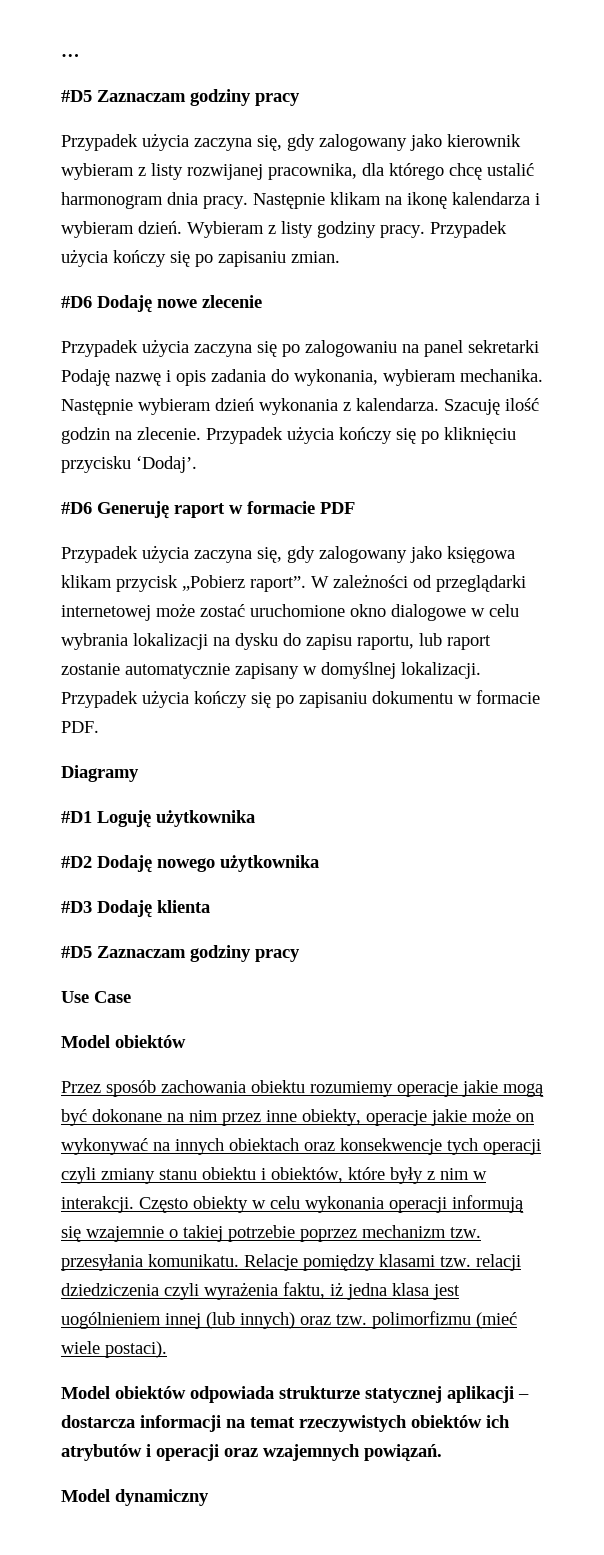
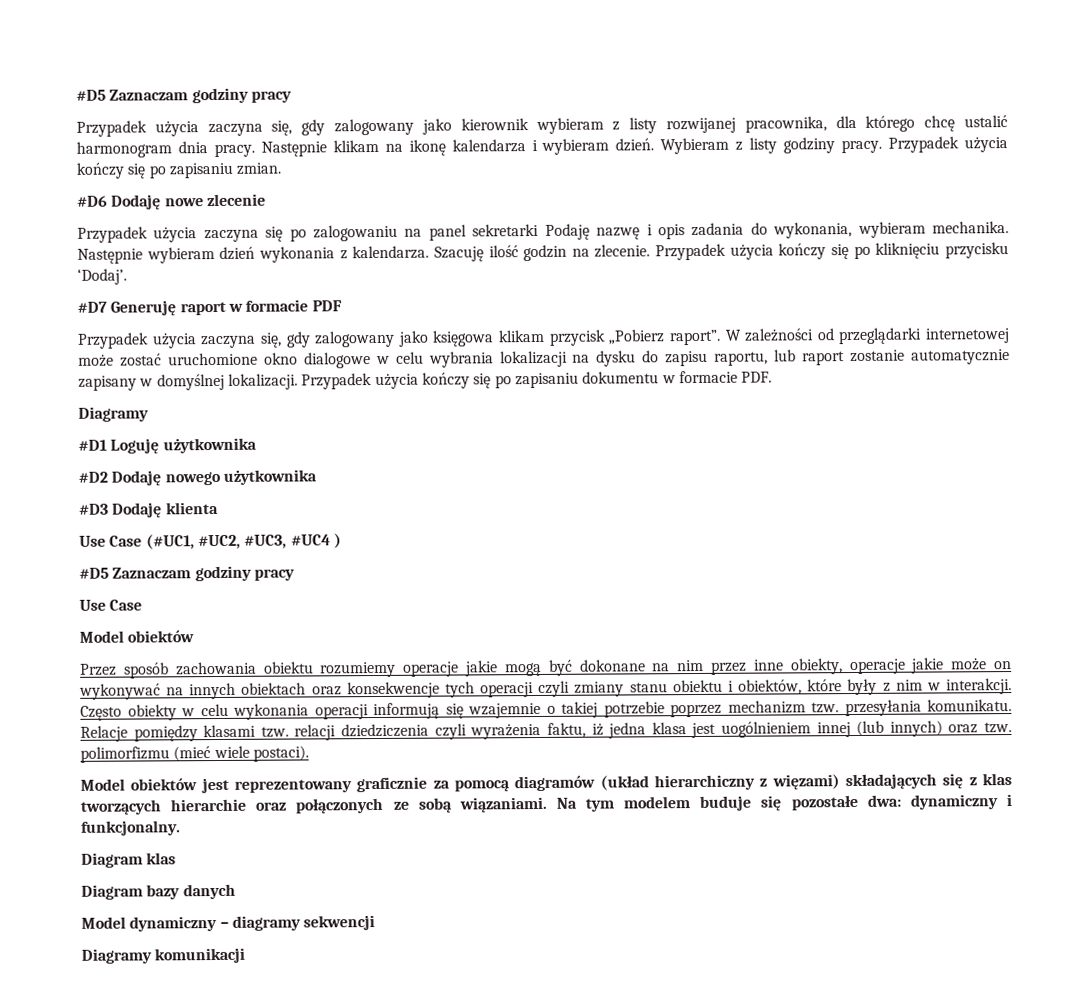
- …
- #D6 Generuję raport w formacie PDF
+ #D7 Generuję raport w formacie PDF
+ Use Case (#UC1, #UC2, #UC3, #UC4 )
- Model obiektów odpowiada strukturze statycznej aplikacji – dostarcza informacji na temat rzeczywistych obiektów ich atrybutów i operacji oraz wzajemnych powiązań.
- Model dynamiczny
+ Model obiektów jest reprezentowany graficznie za pomocą diagramów (układ hierarchiczny z więzami) składających się z klas tworzących hierarchie oraz połączonych ze sobą wiązaniami. Na tym modelem buduje się pozostałe dwa: dynamiczny i funkcjonalny.
+ Diagram klas
+ Diagram bazy danych
+ Model dynamiczny – diagramy sekwencji
+ Diagramy komunikacji

